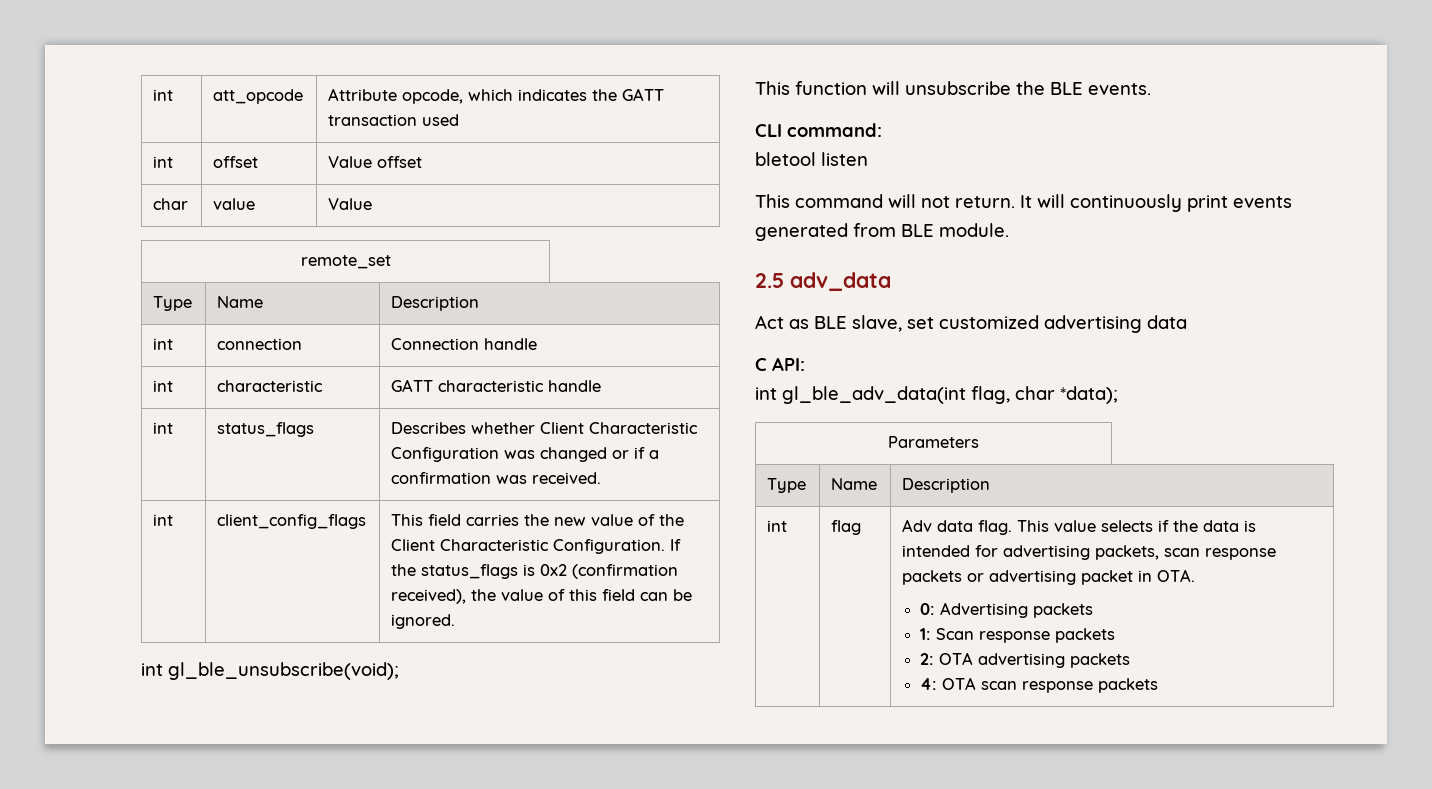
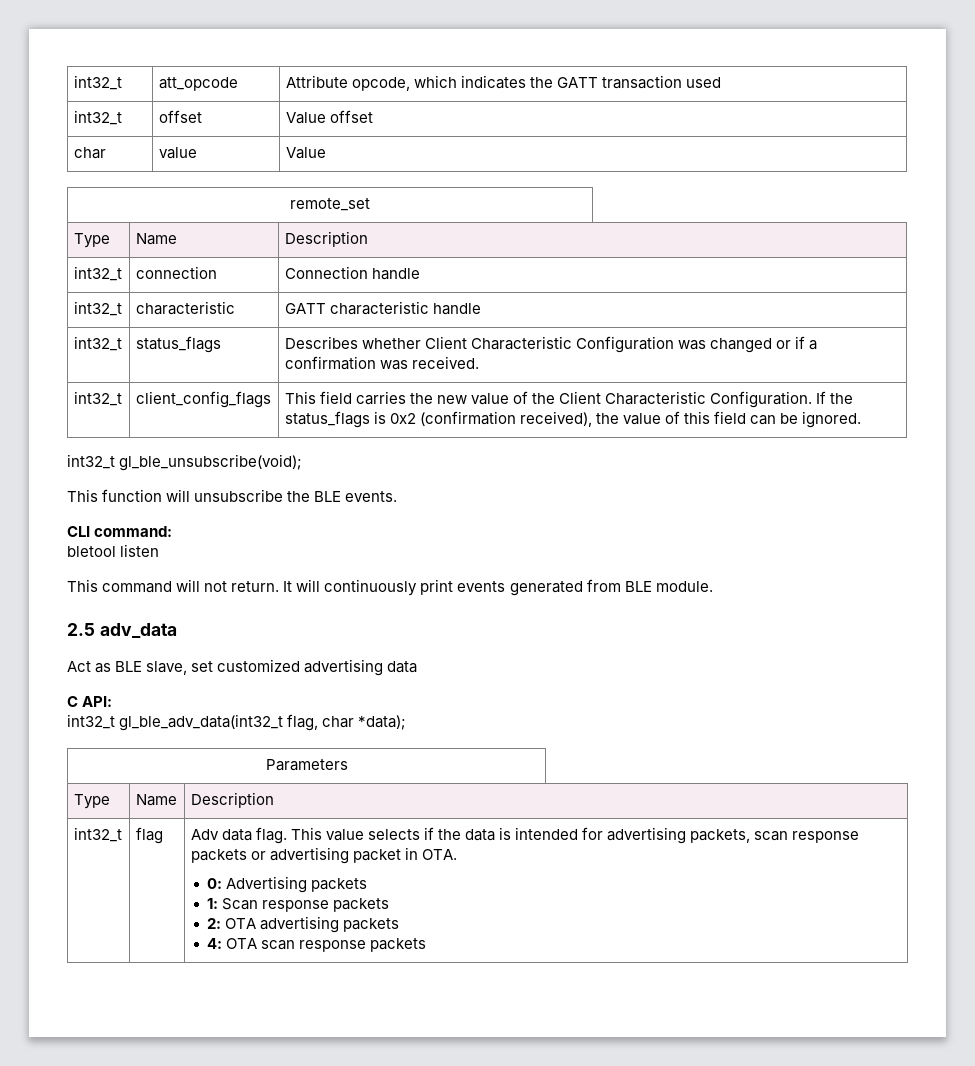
- int | att_opcode | Attribute opcode, which indicates the GATT transaction used
+ int32_t | att_opcode | Attribute opcode, which indicates the GATT transaction used
- int | offset | Value offset
+ int32_t | offset | Value offset
- int | connection | Connection handle
+ int32_t | connection | Connection handle
- int | characteristic | GATT characteristic handle
+ int32_t | characteristic | GATT characteristic handle
- int | status_flags | Describes whether Client Characteristic Configuration was changed or if a confirmation was received.
+ int32_t | status_flags | Describes whether Client Characteristic Configuration was changed or if a confirmation was received.
- int | client_config_flags | This field carries the new value of the Client Characteristic Configuration. If the status_flags is 0x2 (confirmation received), the value of this field can be ignored.
+ int32_t | client_config_flags | This field carries the new value of the Client Characteristic Configuration. If the status_flags is 0x2 (confirmation received), the value of this field can be ignored.
- int gl_ble_unsubscribe(void);
+ int32_t gl_ble_unsubscribe(void);
- int gl_ble_adv_data(int flag, char *data);
+ int32_t gl_ble_adv_data(int32_t flag, char *data);
- int | flag | Adv data flag. This value selects if the data is intended for advertising packets, scan response packets or advertising packet in OTA.
+ int32_t | flag | Adv data flag. This value selects if the data is intended for advertising packets, scan response packets or advertising packet in OTA.

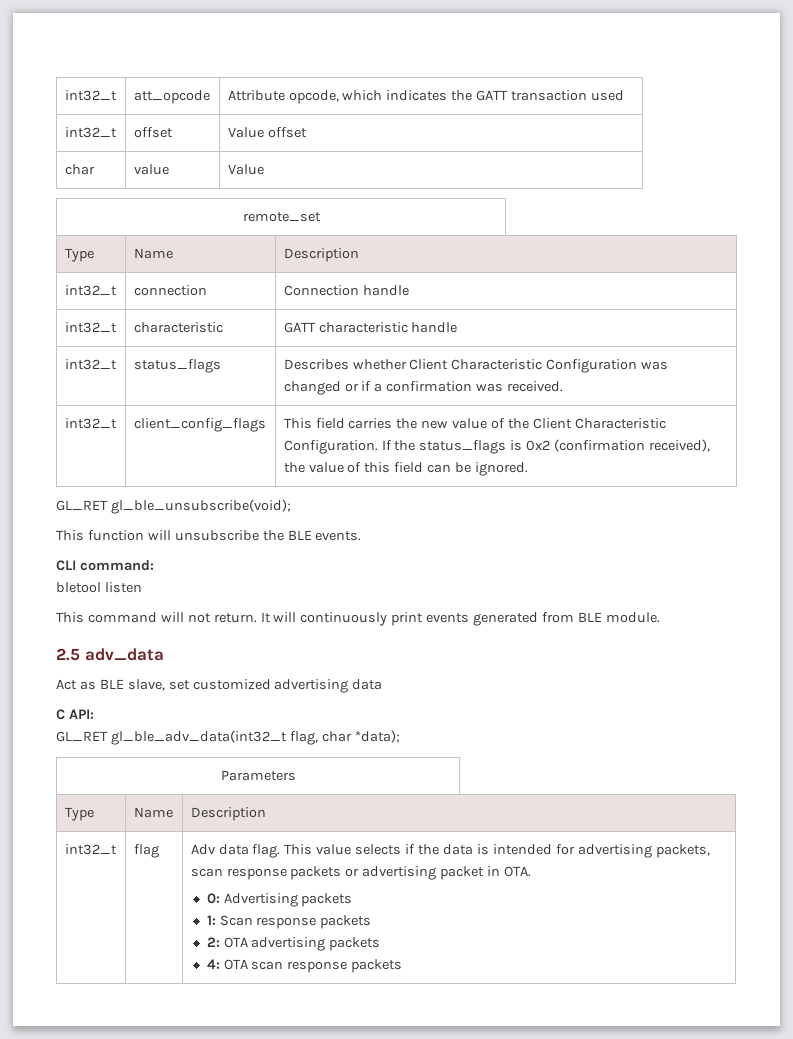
- int32_t gl_ble_unsubscribe(void);
+ GL_RET gl_ble_unsubscribe(void);
- int32_t gl_ble_adv_data(int32_t flag, char *data);
+ GL_RET gl_ble_adv_data(int32_t flag, char *data);

